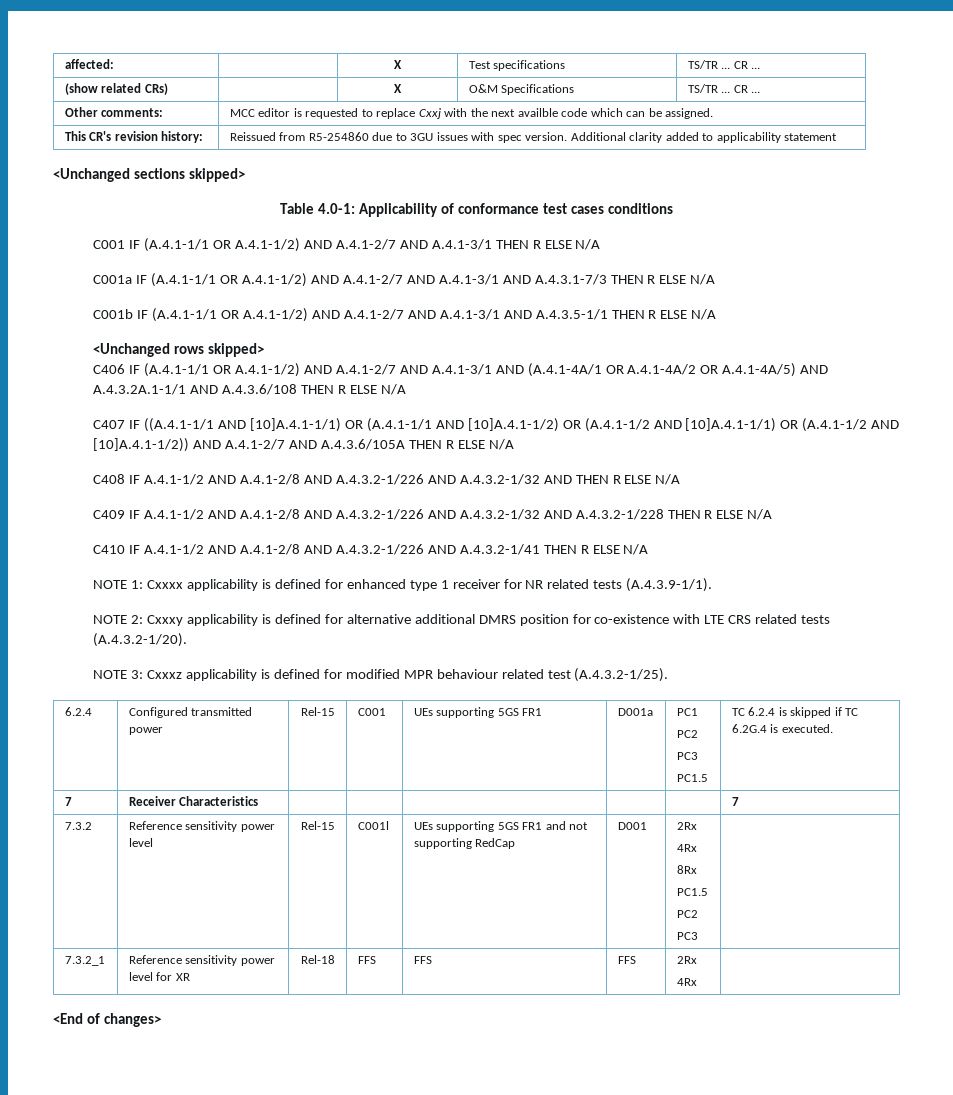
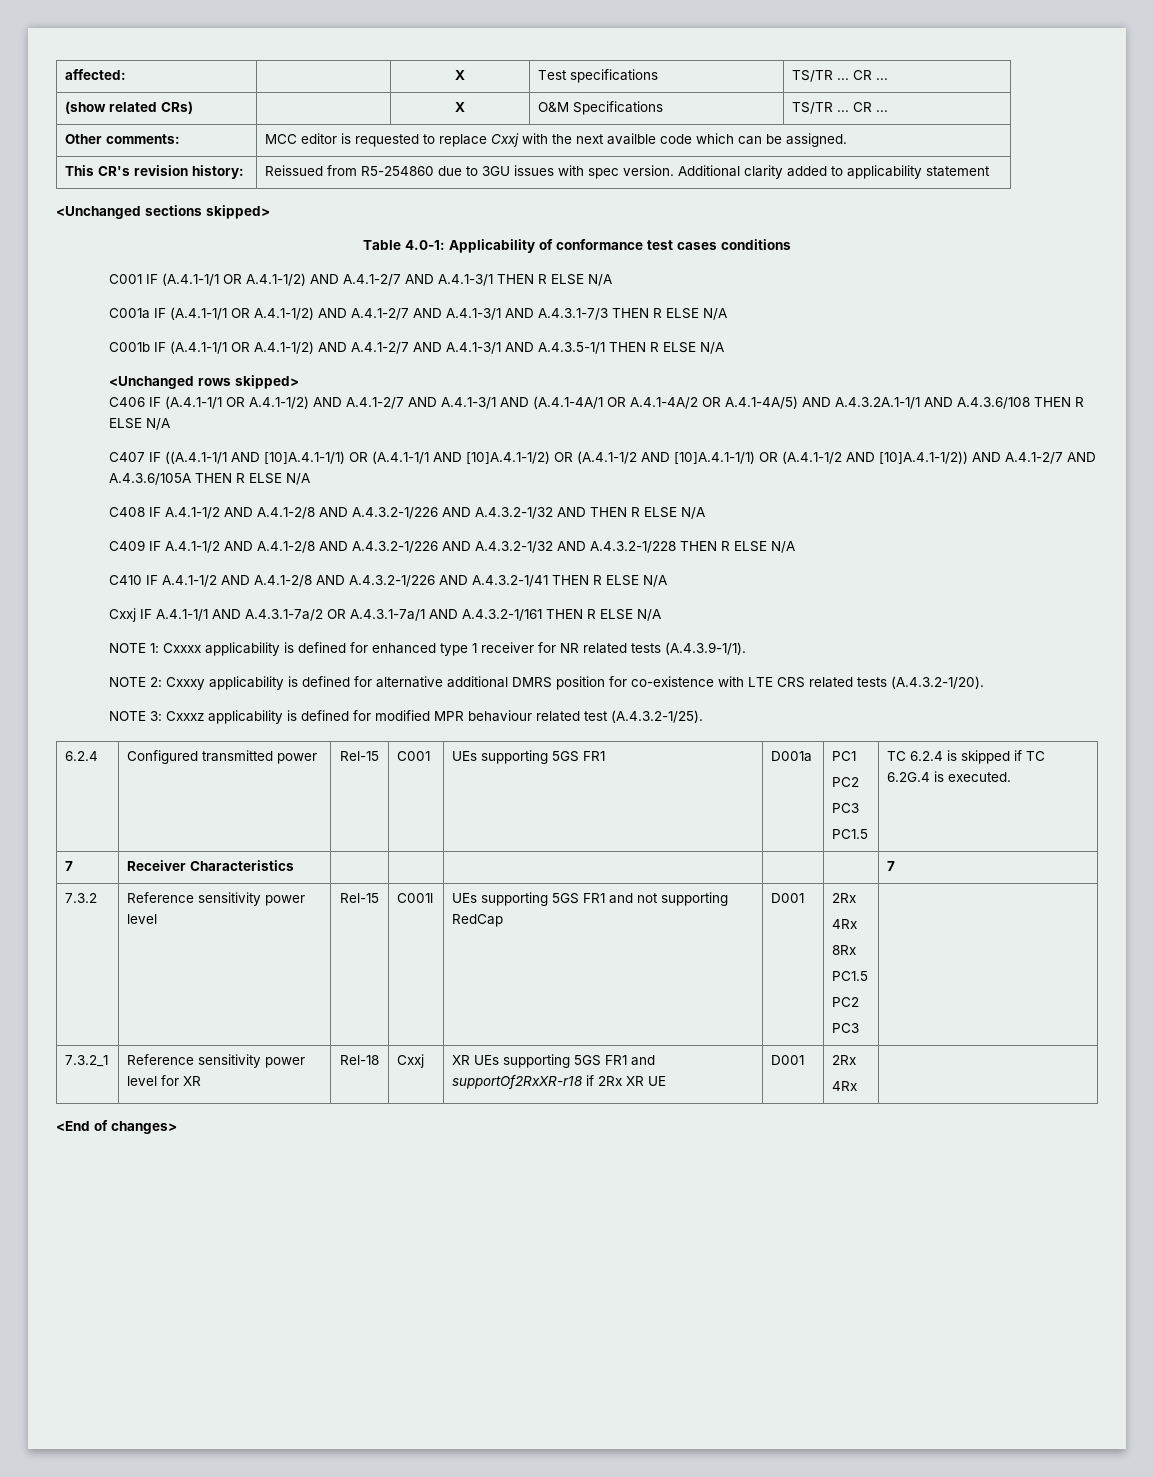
+ Cxxj IF A.4.1-1/1 AND A.4.3.1-7a/2 OR A.4.3.1-7a/1 AND A.4.3.2-1/161 THEN R ELSE N/A
- 7.3.2_1 | Reference sensitivity power level for XR | Rel-18 | FFS | FFS | FFS | 2Rx
+ 7.3.2_1 | Reference sensitivity power level for XR | Rel-18 | Cxxj | XR UEs supporting 5GS FR1 and supportOf2RxXR-r18 if 2Rx XR UE | D001 | 2Rx

